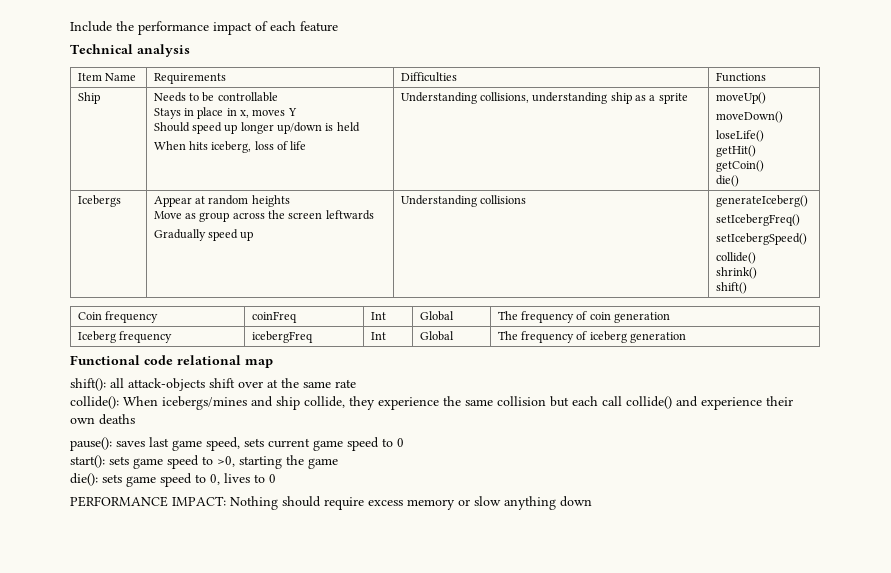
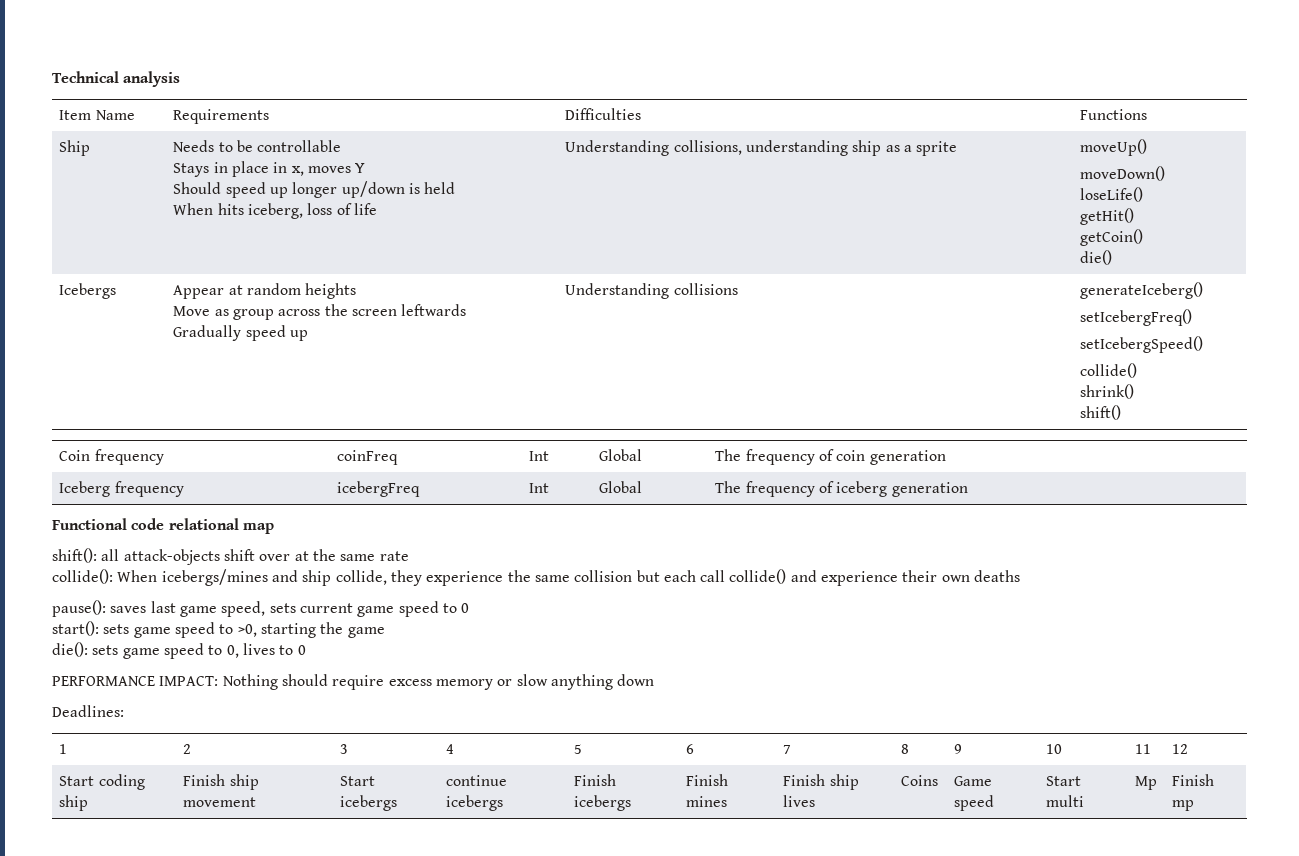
- Include the performance impact of each feature
+ Deadlines:
+ 1 | 2 | 3 | 4 | 5 | 6 | 7 | 8 | 9 | 10 | 11 | 12
+ Start coding ship | Finish ship movement | Start icebergs | continue icebergs | Finish icebergs | Finish mines | Finish ship lives | Coins | Game speed | Start multi | Mp | Finish mp

